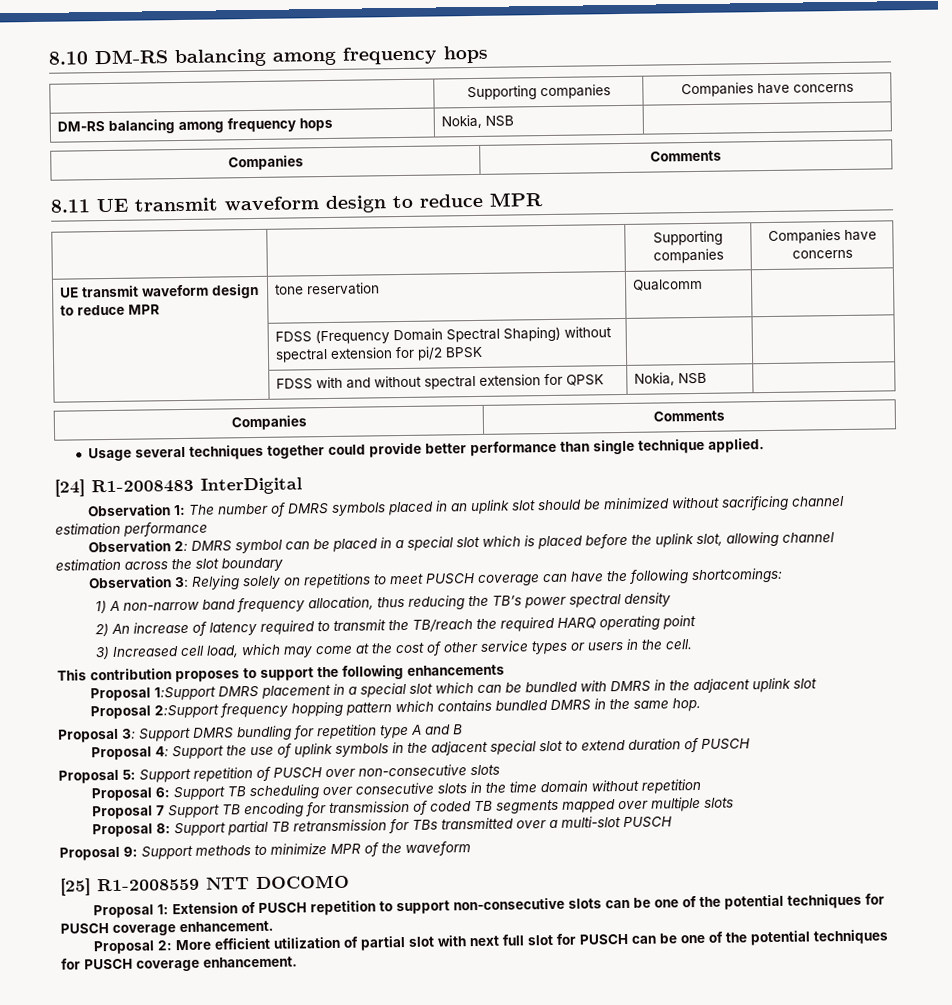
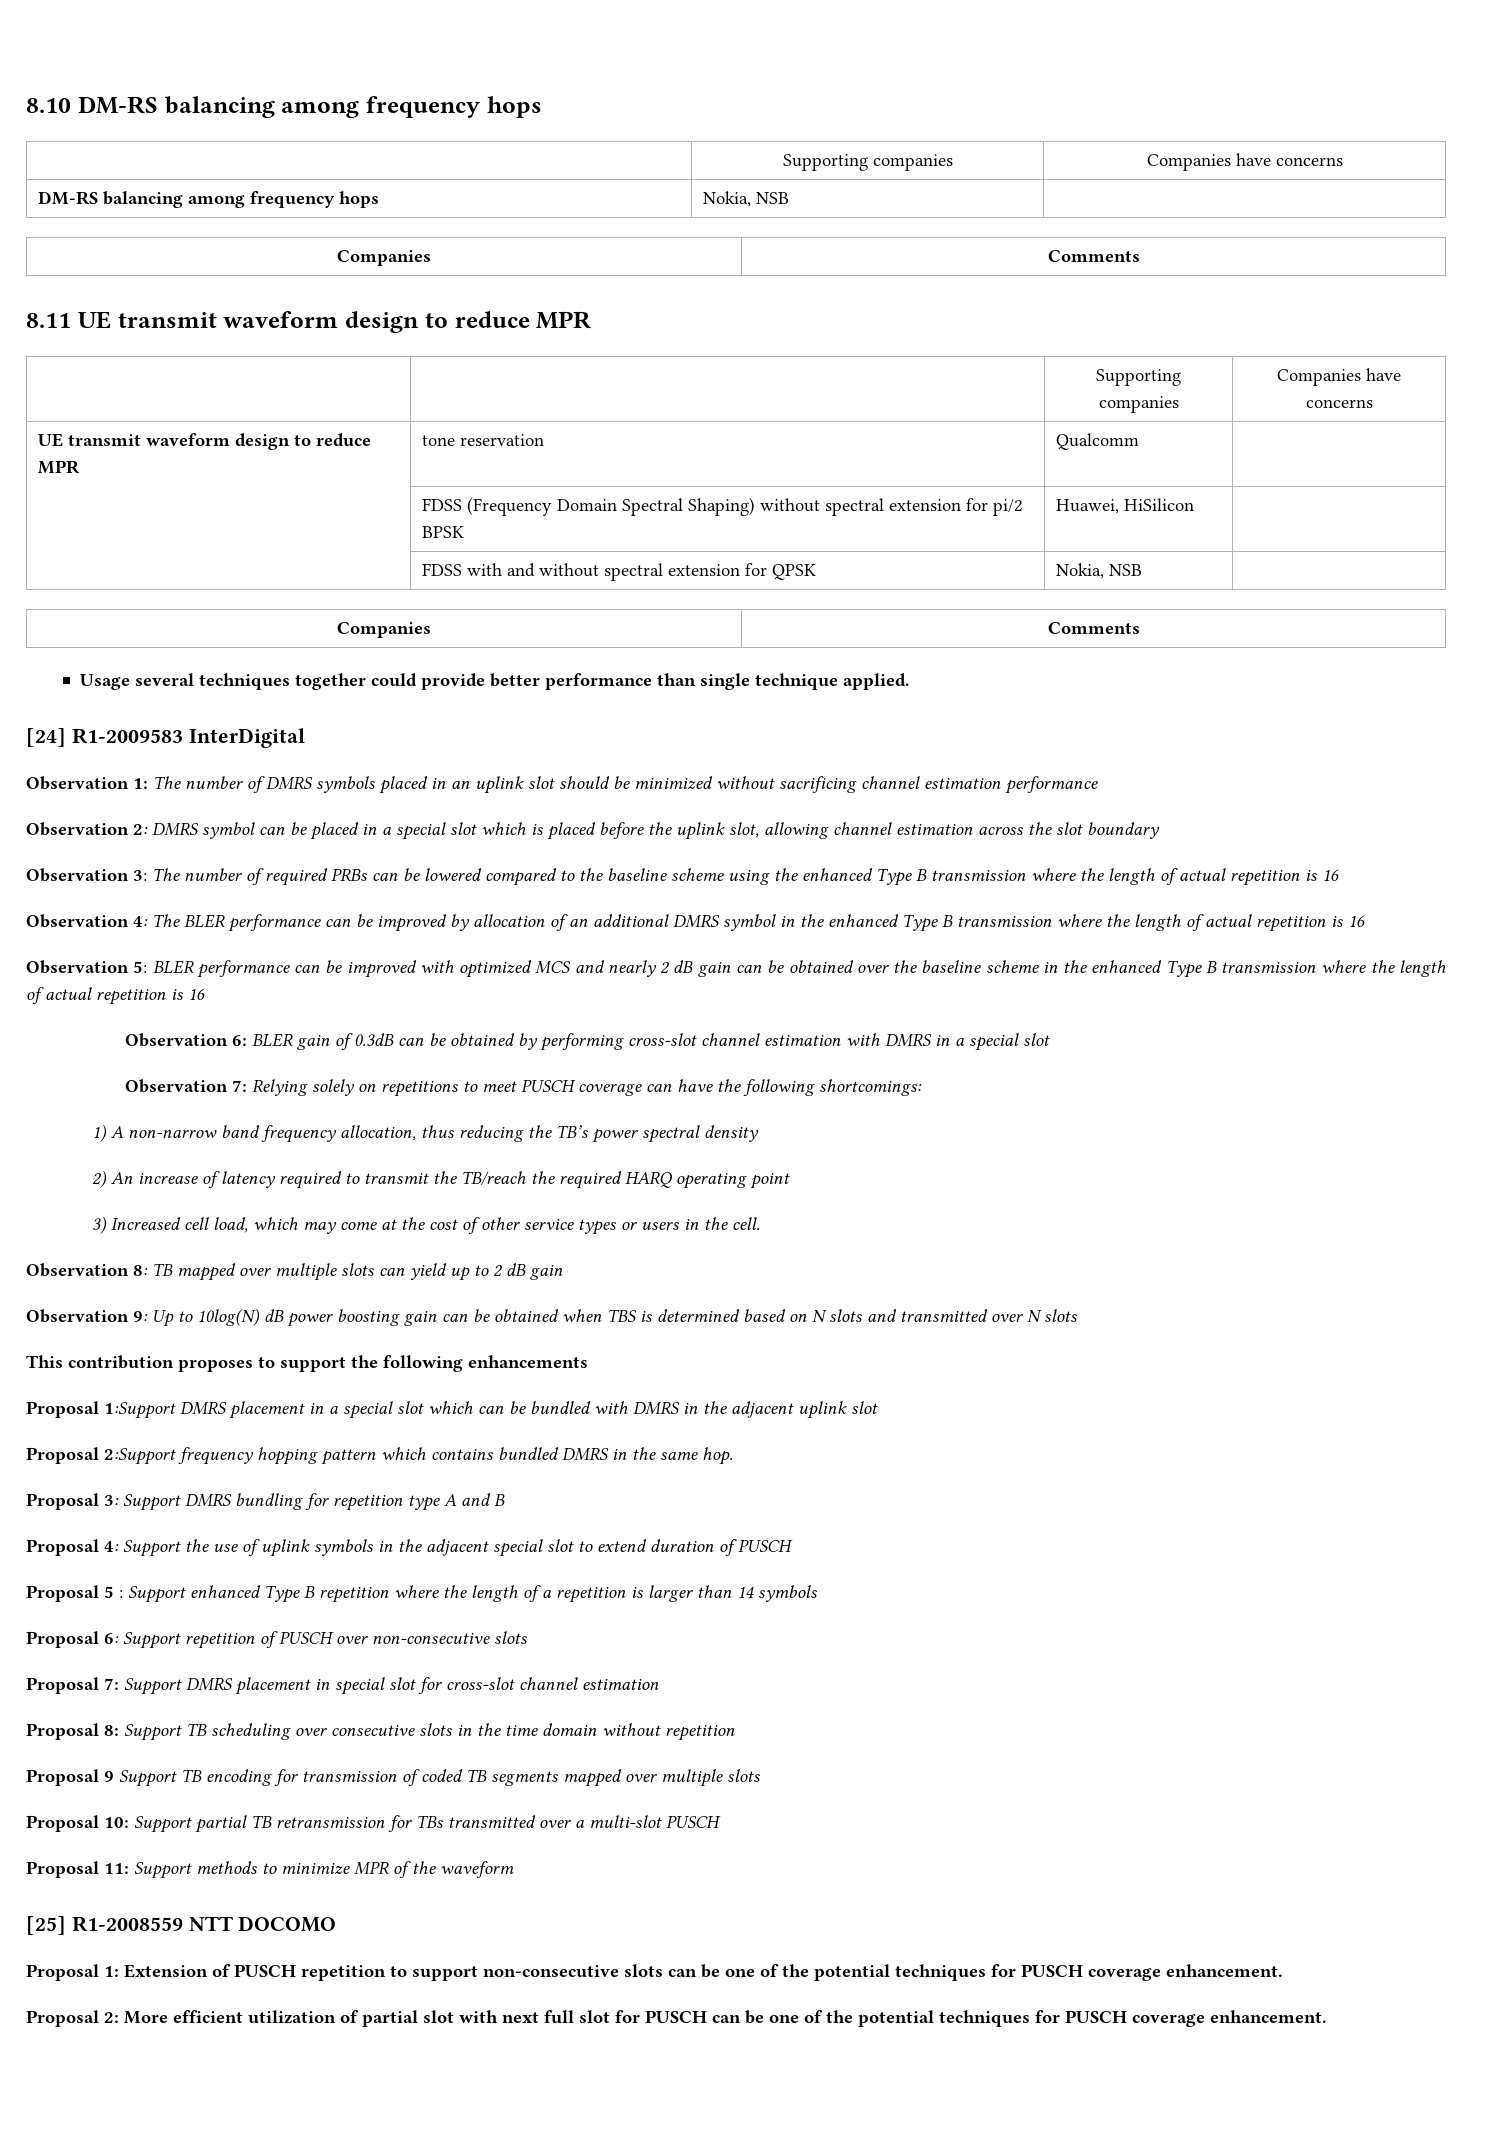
- | FDSS (Frequency Domain Spectral Shaping) without spectral extension for pi/2 BPSK | |
+ | FDSS (Frequency Domain Spectral Shaping) without spectral extension for pi/2 BPSK | Huawei, HiSilicon |
- [24] R1-2008483 InterDigital
+ [24] R1-2009583 InterDigital
- Observation 3: Relying solely on repetitions to meet PUSCH coverage can have the following shortcomings:
+ Observation 3: The number of required PRBs can be lowered compared to the baseline scheme using the enhanced Type B transmission where the length of actual repetition is 16
+ Observation 4: The BLER performance can be improved by allocation of an additional DMRS symbol in the enhanced Type B transmission where the length of actual repetition is 16
+ Observation 5: BLER performance can be improved with optimized MCS and nearly 2 dB gain can be obtained over the baseline scheme in the enhanced Type B transmission where the length of actual repetition is 16
+ Observation 6: BLER gain of 0.3dB can be obtained by performing cross-slot channel estimation with DMRS in a special slot
+ Observation 7: Relying solely on repetitions to meet PUSCH coverage can have the following shortcomings:
+ Observation 8: TB mapped over multiple slots can yield up to 2 dB gain
+ Observation 9: Up to 10log(N) dB power boosting gain can be obtained when TBS is determined based on N slots and transmitted over N slots
- Proposal 5: Support repetition of PUSCH over non-consecutive slots
+ Proposal 5 : Support enhanced Type B repetition where the length of a repetition is larger than 14 symbols
+ Proposal 6: Support repetition of PUSCH over non-consecutive slots
- Proposal 6: Support TB scheduling over consecutive slots in the time domain without repetition
+ Proposal 7: Support DMRS placement in special slot for cross-slot channel estimation
+ Proposal 8: Support TB scheduling over consecutive slots in the time domain without repetition
- Proposal 7 Support TB encoding for transmission of coded TB segments mapped over multiple slots
+ Proposal 9 Support TB encoding for transmission of coded TB segments mapped over multiple slots
- Proposal 8: Support partial TB retransmission for TBs transmitted over a multi-slot PUSCH
+ Proposal 10: Support partial TB retransmission for TBs transmitted over a multi-slot PUSCH
- Proposal 9: Support methods to minimize MPR of the waveform
+ Proposal 11: Support methods to minimize MPR of the waveform

